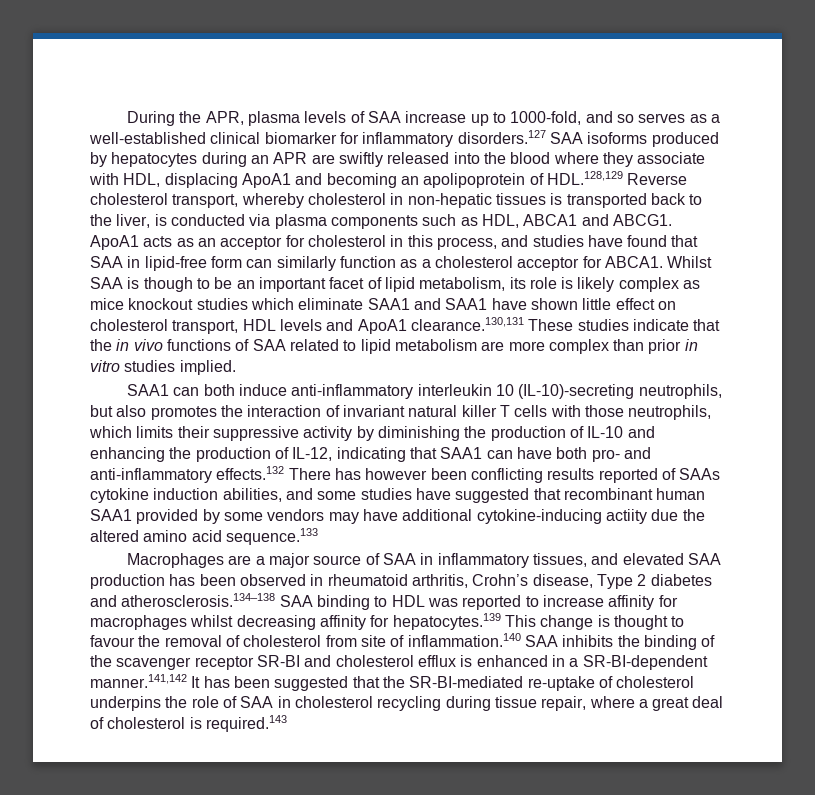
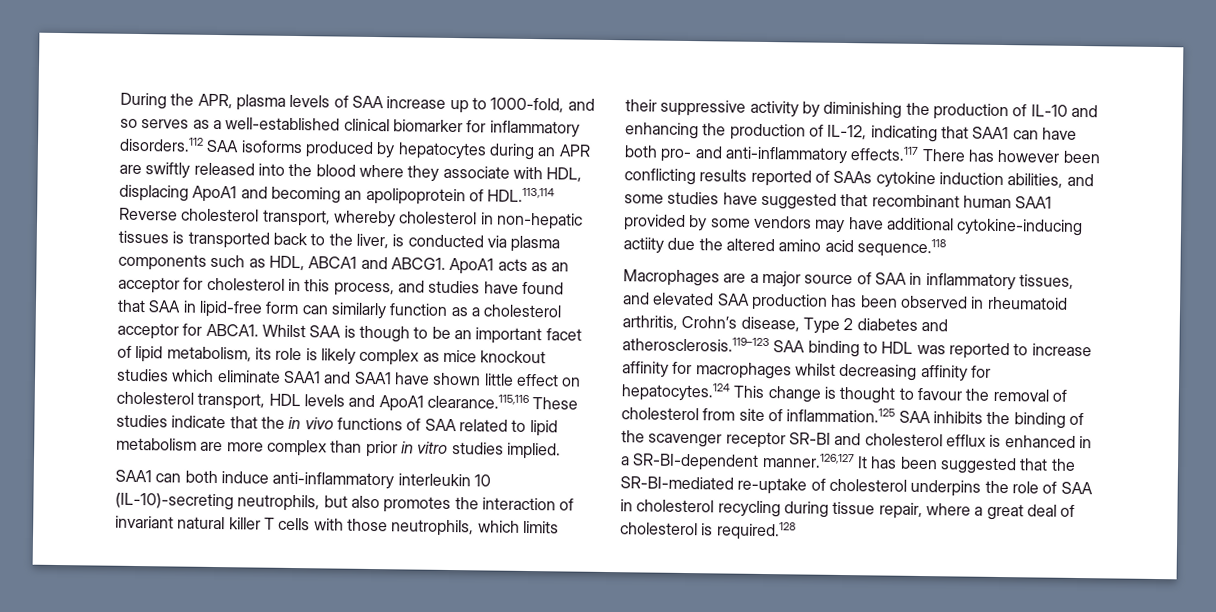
- During the APR, plasma levels of SAA increase up to 1000-fold, and so serves as a well-established clinical biomarker for inflammatory disorders.127 SAA isoforms produced by hepatocytes during an APR are swiftly released into the blood where they associate with HDL, displacing ApoA1 and becoming an apolipoprotein of HDL.128,129 Reverse cholesterol transport, whereby cholesterol in non-hepatic tissues is transported back to the liver, is conducted via plasma components such as HDL, ABCA1 and ABCG1.
+ During the APR, plasma levels of SAA increase up to 1000-fold, and so serves as a well-established clinical biomarker for inflammatory disorders.112 SAA isoforms produced by hepatocytes during an APR are swiftly released into the blood where they associate with HDL, displacing ApoA1 and becoming an apolipoprotein of HDL.113,114 Reverse cholesterol transport, whereby cholesterol in non-hepatic tissues is transported back to the liver, is conducted via plasma components such as HDL, ABCA1 and ABCG1.
- Whilst SAA is though to be an important facet of lipid metabolism, its role is likely complex as mice knockout studies which eliminate SAA1 and SAA1 have shown little effect on cholesterol transport, HDL levels and ApoA1 clearance.130,131 These studies indicate that the in vivo functions of SAA related to lipid metabolism are more complex than prior in vitro studies implied.
+ Whilst SAA is though to be an important facet of lipid metabolism, its role is likely complex as mice knockout studies which eliminate SAA1 and SAA1 have shown little effect on cholesterol transport, HDL levels and ApoA1 clearance.115,116 These studies indicate that the in vivo functions of SAA related to lipid metabolism are more complex than prior in vitro studies implied.
- SAA1 can both induce anti-inflammatory interleukin 10 (IL-10)-secreting neutrophils, but also promotes the interaction of invariant natural killer T cells with those neutrophils, which limits their suppressive activity by diminishing the production of IL-10 and enhancing the production of IL-12, indicating that SAA1 can have both pro- and anti-inflammatory effects.132 There has however been conflicting results reported of SAAs cytokine induction abilities, and some studies have suggested that recombinant human SAA1 provided by some vendors may have additional cytokine-inducing actiity due the altered amino acid sequence.133
+ SAA1 can both induce anti-inflammatory interleukin 10 (IL-10)-secreting neutrophils, but also promotes the interaction of invariant natural killer T cells with those neutrophils, which limits their suppressive activity by diminishing the production of IL-10 and enhancing the production of IL-12, indicating that SAA1 can have both pro- and anti-inflammatory effects.117 There has however been conflicting results reported of SAAs cytokine induction abilities, and some studies have suggested that recombinant human SAA1 provided by some vendors may have additional cytokine-inducing actiity due the altered amino acid sequence.118
- Macrophages are a major source of SAA in inflammatory tissues, and elevated SAA production has been observed in rheumatoid arthritis, Crohn’s disease, Type 2 diabetes and atherosclerosis.134–138 SAA binding to HDL was reported to increase affinity for macrophages whilst decreasing affinity for hepatocytes.139 This change is thought to favour the removal of cholesterol from site of inflammation.140 SAA inhibits the binding of the scavenger receptor SR-BI and cholesterol efflux is enhanced in a SR-BI-dependent manner.141,142 It has been suggested that the SR-BI-mediated re-uptake of cholesterol underpins the role of SAA in cholesterol recycling during tissue repair, where a great deal of cholesterol is required.143
+ Macrophages are a major source of SAA in inflammatory tissues, and elevated SAA production has been observed in rheumatoid arthritis, Crohn’s disease, Type 2 diabetes and atherosclerosis.119–123 SAA binding to HDL was reported to increase affinity for macrophages whilst decreasing affinity for hepatocytes.124 This change is thought to favour the removal of cholesterol from site of inflammation.125 SAA inhibits the binding of the scavenger receptor SR-BI and cholesterol efflux is enhanced in a SR-BI-dependent manner.126,127 It has been suggested that the SR-BI-mediated re-uptake of cholesterol underpins the role of SAA in cholesterol recycling during tissue repair, where a great deal of cholesterol is required.128

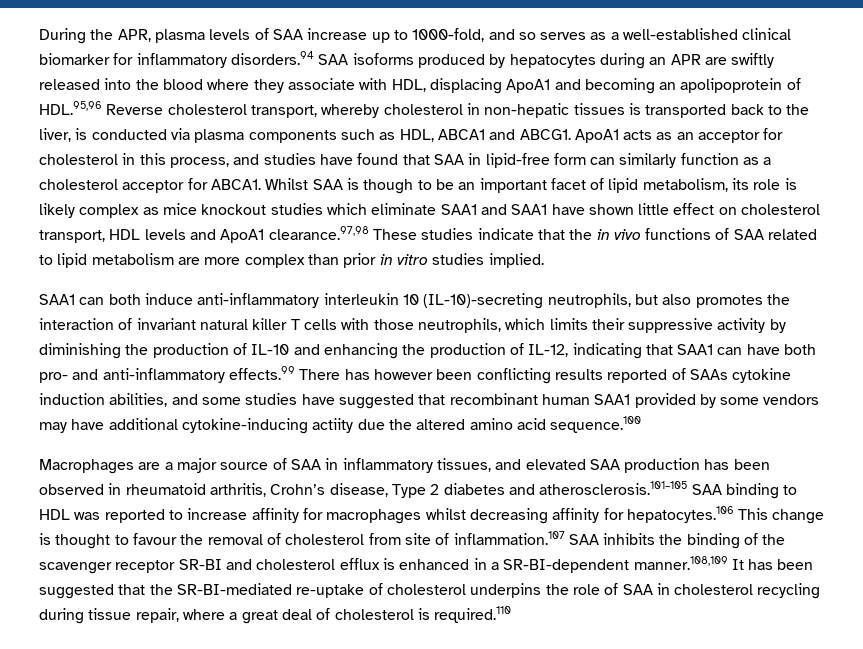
- During the APR, plasma levels of SAA increase up to 1000-fold, and so serves as a well-established clinical biomarker for inflammatory disorders.112 SAA isoforms produced by hepatocytes during an APR are swiftly released into the blood where they associate with HDL, displacing ApoA1 and becoming an apolipoprotein of HDL.113,114 Reverse cholesterol transport, whereby cholesterol in non-hepatic tissues is transported back to the liver, is conducted via plasma components such as HDL, ABCA1 and ABCG1.
+ During the APR, plasma levels of SAA increase up to 1000-fold, and so serves as a well-established clinical biomarker for inflammatory disorders.94 SAA isoforms produced by hepatocytes during an APR are swiftly released into the blood where they associate with HDL, displacing ApoA1 and becoming an apolipoprotein of HDL.95,96 Reverse cholesterol transport, whereby cholesterol in non-hepatic tissues is transported back to the liver, is conducted via plasma components such as HDL, ABCA1 and ABCG1.
- Whilst SAA is though to be an important facet of lipid metabolism, its role is likely complex as mice knockout studies which eliminate SAA1 and SAA1 have shown little effect on cholesterol transport, HDL levels and ApoA1 clearance.115,116 These studies indicate that the in vivo functions of SAA related to lipid metabolism are more complex than prior in vitro studies implied.
+ Whilst SAA is though to be an important facet of lipid metabolism, its role is likely complex as mice knockout studies which eliminate SAA1 and SAA1 have shown little effect on cholesterol transport, HDL levels and ApoA1 clearance.97,98 These studies indicate that the in vivo functions of SAA related to lipid metabolism are more complex than prior in vitro studies implied.
- SAA1 can both induce anti-inflammatory interleukin 10 (IL-10)-secreting neutrophils, but also promotes the interaction of invariant natural killer T cells with those neutrophils, which limits their suppressive activity by diminishing the production of IL-10 and enhancing the production of IL-12, indicating that SAA1 can have both pro- and anti-inflammatory effects.117 There has however been conflicting results reported of SAAs cytokine induction abilities, and some studies have suggested that recombinant human SAA1 provided by some vendors may have additional cytokine-inducing actiity due the altered amino acid sequence.118
+ SAA1 can both induce anti-inflammatory interleukin 10 (IL-10)-secreting neutrophils, but also promotes the interaction of invariant natural killer T cells with those neutrophils, which limits their suppressive activity by diminishing the production of IL-10 and enhancing the production of IL-12, indicating that SAA1 can have both pro- and anti-inflammatory effects.99 There has however been conflicting results reported of SAAs cytokine induction abilities, and some studies have suggested that recombinant human SAA1 provided by some vendors may have additional cytokine-inducing actiity due the altered amino acid sequence.100
- Macrophages are a major source of SAA in inflammatory tissues, and elevated SAA production has been observed in rheumatoid arthritis, Crohn’s disease, Type 2 diabetes and atherosclerosis.119–123 SAA binding to HDL was reported to increase affinity for macrophages whilst decreasing affinity for hepatocytes.124 This change is thought to favour the removal of cholesterol from site of inflammation.125 SAA inhibits the binding of the scavenger receptor SR-BI and cholesterol efflux is enhanced in a SR-BI-dependent manner.126,127 It has been suggested that the SR-BI-mediated re-uptake of cholesterol underpins the role of SAA in cholesterol recycling during tissue repair, where a great deal of cholesterol is required.128
+ Macrophages are a major source of SAA in inflammatory tissues, and elevated SAA production has been observed in rheumatoid arthritis, Crohn’s disease, Type 2 diabetes and atherosclerosis.101–105 SAA binding to HDL was reported to increase affinity for macrophages whilst decreasing affinity for hepatocytes.106 This change is thought to favour the removal of cholesterol from site of inflammation.107 SAA inhibits the binding of the scavenger receptor SR-BI and cholesterol efflux is enhanced in a SR-BI-dependent manner.108,109 It has been suggested that the SR-BI-mediated re-uptake of cholesterol underpins the role of SAA in cholesterol recycling during tissue repair, where a great deal of cholesterol is required.110

